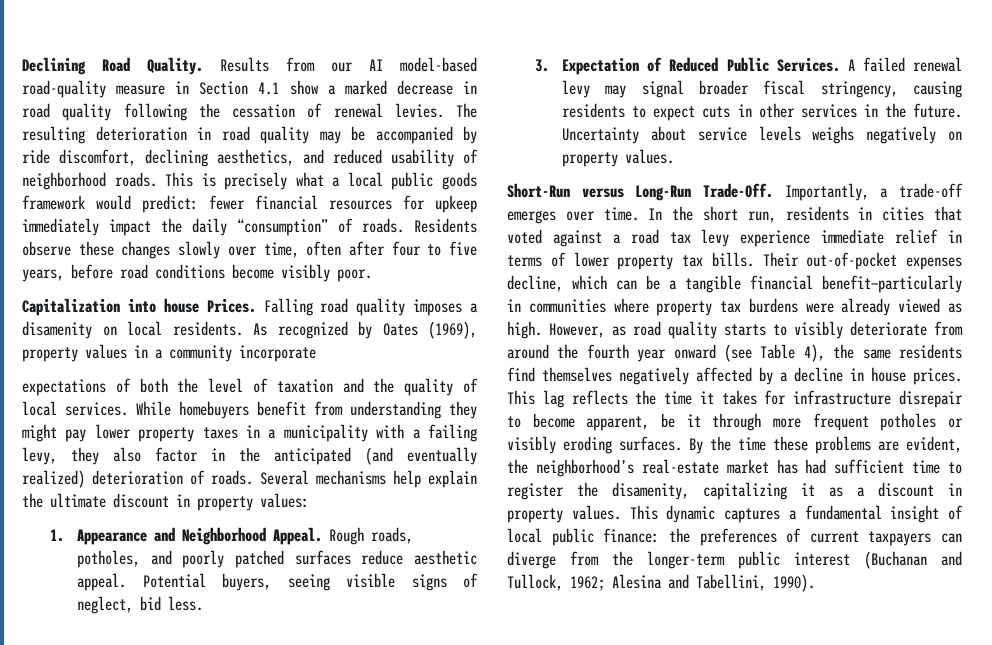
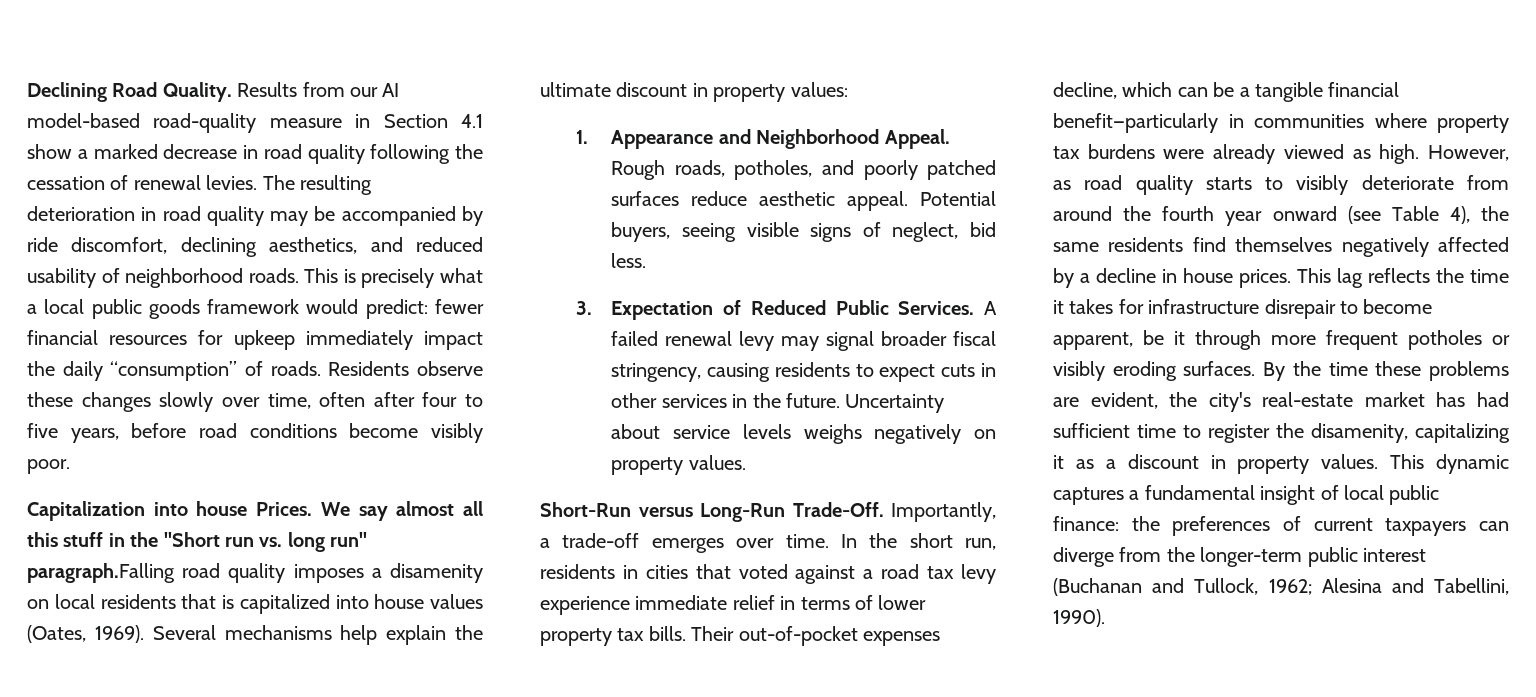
- Falling road quality imposes a disamenity on local residents. As recognized by Oates (1969), property values in a community incorporate
- expectations of both the level of taxation and the quality of local services. While homebuyers benefit from understanding they might pay lower property taxes in a municipality with a failing levy, they also factor in the anticipated (and eventually realized) deterioration of roads.
+ We say almost all this stuff in the "Short run vs. long run" paragraph.Falling road quality imposes a disamenity on local residents that is capitalized into house values (Oates, 1969).
- By the time these problems are evident, the neighborhood’s real-estate market has had sufficient time to register the disamenity, capitalizing it as a discount in property values.
+ By the time these problems are evident, the city's real-estate market has had sufficient time to register the disamenity, capitalizing it as a discount in property values.

